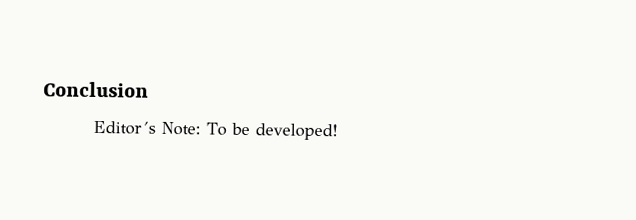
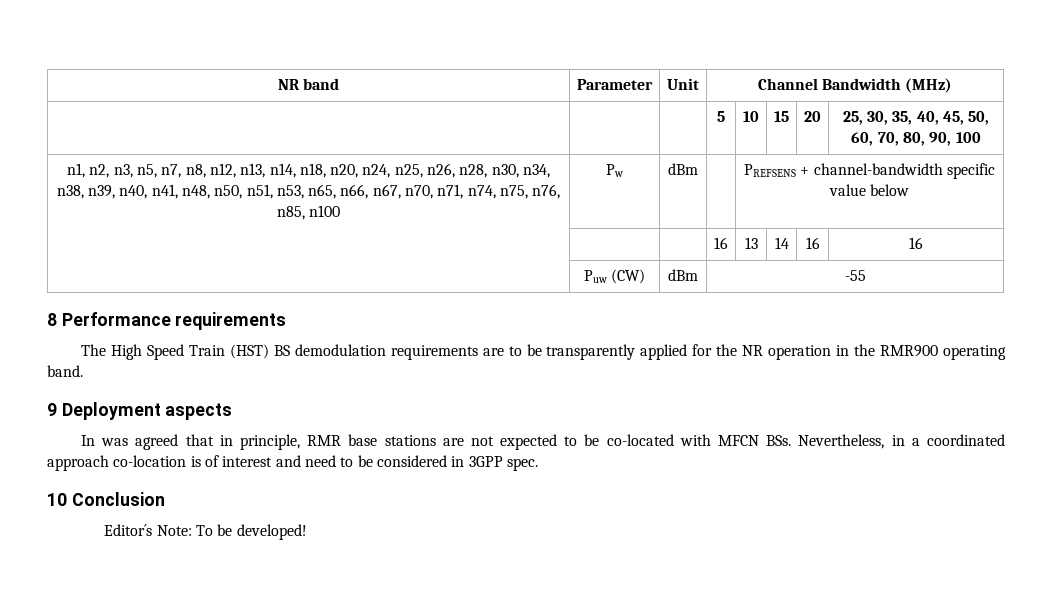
- Conclusion
+ NR band | Parameter | Unit | Channel Bandwidth (MHz)
+ | | | 5 | 10 | 15 | 20 | 25, 30, 35, 40, 45, 50, 60, 70, 80, 90, 100
+ n1, n2, n3, n5, n7, n8, n12, n13, n14, n18, n20, n24, n25, n26, n28, n30, n34, n38, n39, n40, n41, n48, n50, n51, n53, n65, n66, n67, n70, n71, n74, n75, n76, n85, n100 | Pw | dBm | | PREFSENS + channel-bandwidth specific value below
+ | | | 16 | 13 | 14 | 16 | 16
+ | Puw (CW) | dBm | -55
+ 8 Performance requirements
+ The High Speed Train (HST) BS demodulation requirements are to be transparently applied for the NR operation in the RMR900 operating band.
+ 9 Deployment aspects
+ In was agreed that in principle, RMR base stations are not expected to be co-located with MFCN BSs. Nevertheless, in a coordinated approach co-location is of interest and need to be considered in 3GPP spec.
+ 10 Conclusion

